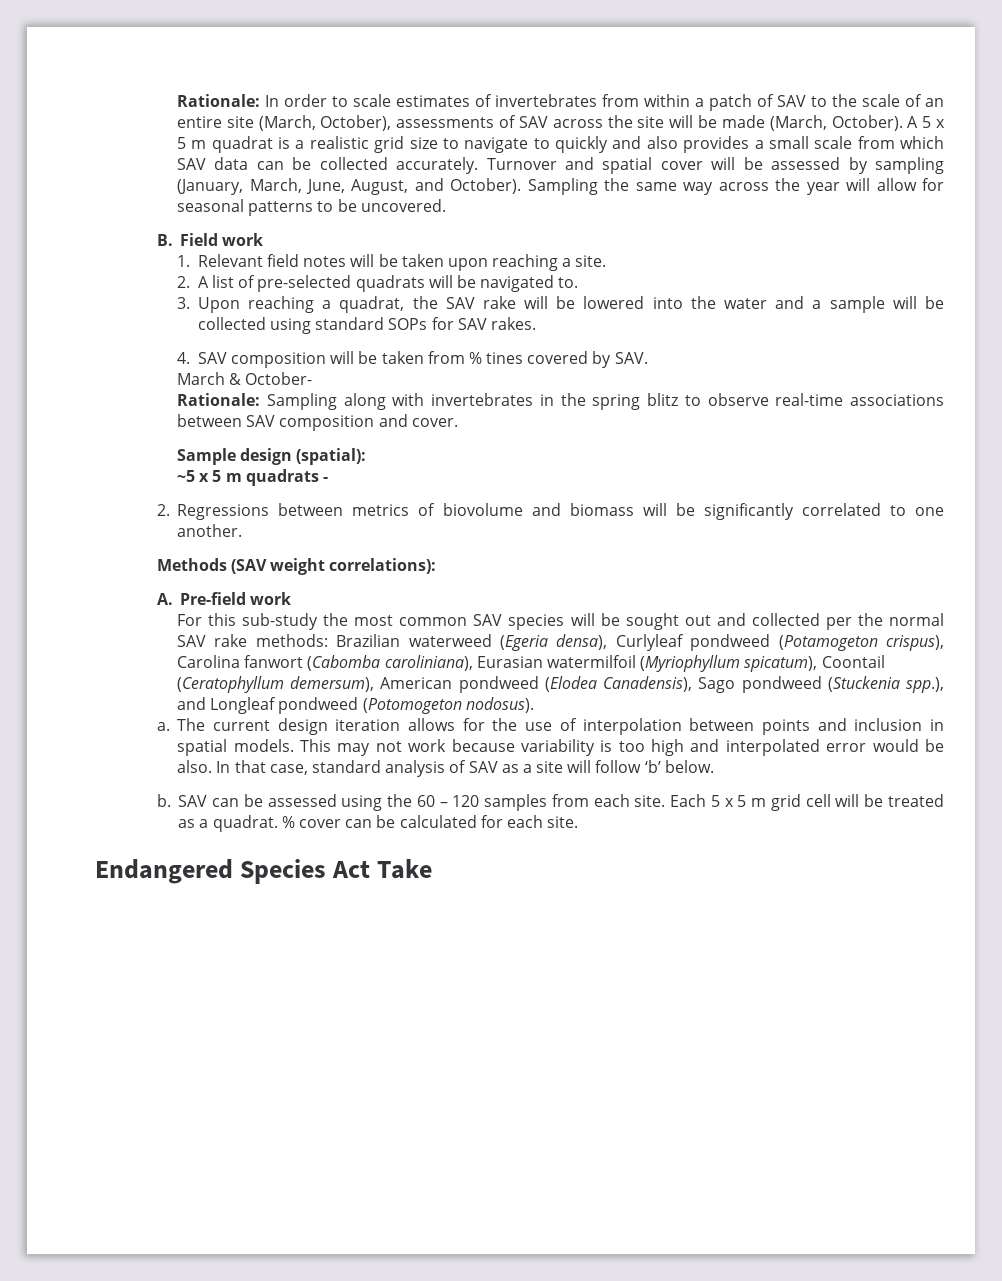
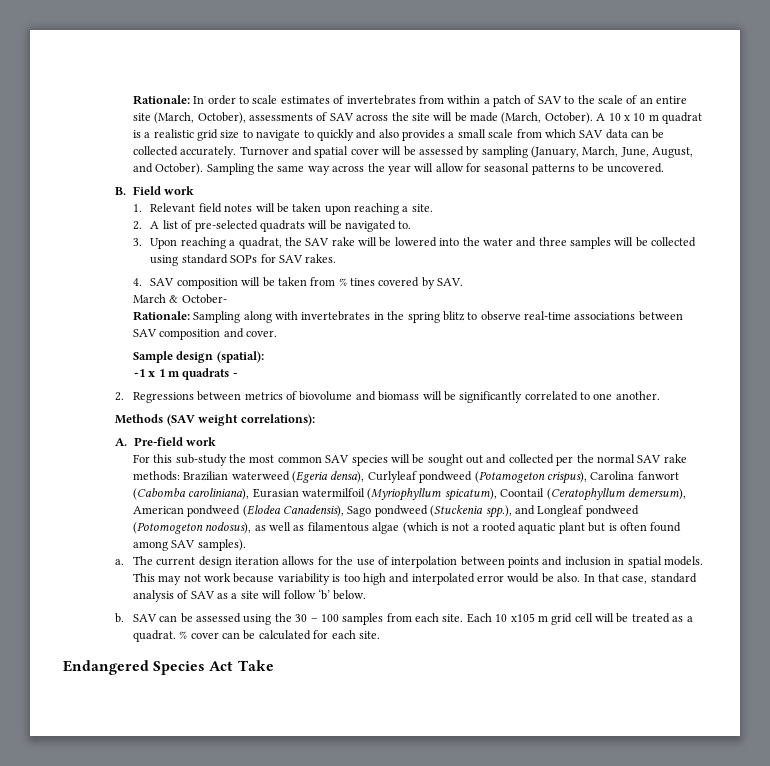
- A 5 x 5 m quadrat is a realistic grid size to navigate to quickly and also provides a small scale from which SAV data can be collected accurately.
+ A 10 x 10 m quadrat is a realistic grid size to navigate to quickly and also provides a small scale from which SAV data can be collected accurately.
- 3. Upon reaching a quadrat, the SAV rake will be lowered into the water and a sample will be collected using standard SOPs for SAV rakes.
+ 3. Upon reaching a quadrat, the SAV rake will be lowered into the water and three samples will be collected using standard SOPs for SAV rakes.
- ~5 x 5 m quadrats -
+ ~1 x 1 m quadrats -
- For this sub-study the most common SAV species will be sought out and collected per the normal SAV rake methods: Brazilian waterweed (Egeria densa), Curlyleaf pondweed (Potamogeton crispus), Carolina fanwort (Cabomba caroliniana), Eurasian watermilfoil (Myriophyllum spicatum), Coontail (Ceratophyllum demersum), American pondweed (Elodea Canadensis), Sago pondweed (Stuckenia spp.), and Longleaf pondweed (Potomogeton nodosus).
+ For this sub-study the most common SAV species will be sought out and collected per the normal SAV rake methods: Brazilian waterweed (Egeria densa), Curlyleaf pondweed (Potamogeton crispus), Carolina fanwort (Cabomba caroliniana), Eurasian watermilfoil (Myriophyllum spicatum), Coontail (Ceratophyllum demersum), American pondweed (Elodea Canadensis), Sago pondweed (Stuckenia spp.), and Longleaf pondweed (Potomogeton nodosus), as well as filamentous algae (which is not a rooted aquatic plant but is often found among SAV samples).
- SAV can be assessed using the 60 – 120 samples from each site.
+ SAV can be assessed using the 30 – 100 samples from each site.
- Each 5 x 5 m grid cell will be treated as a quadrat.
+ Each 10 x105 m grid cell will be treated as a quadrat.

